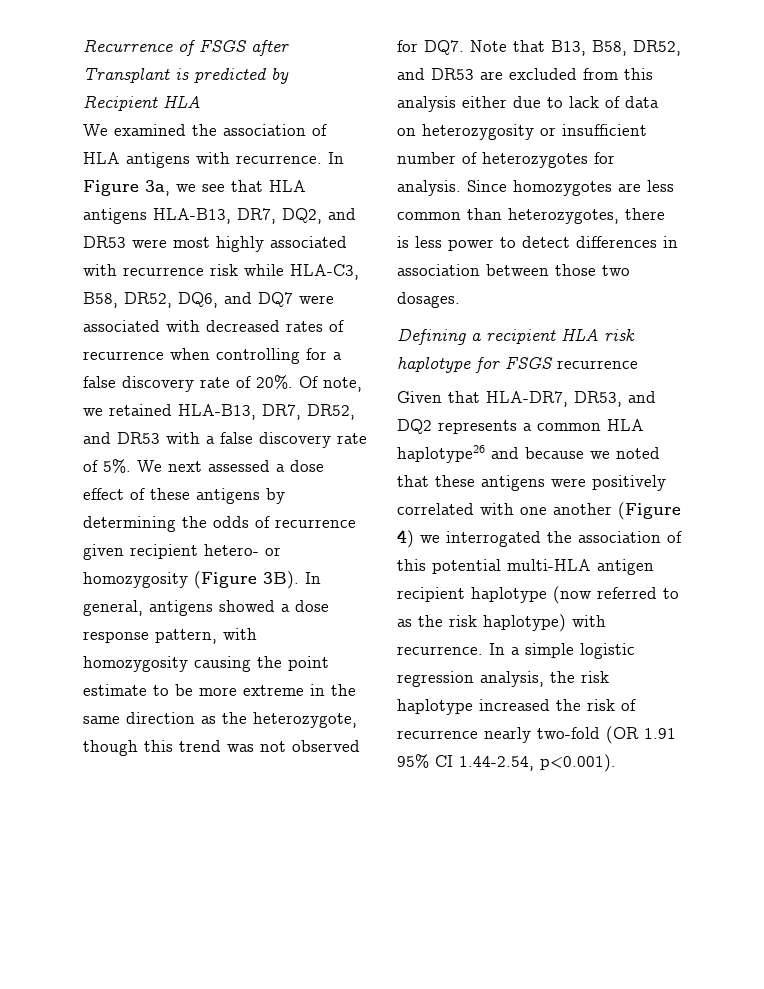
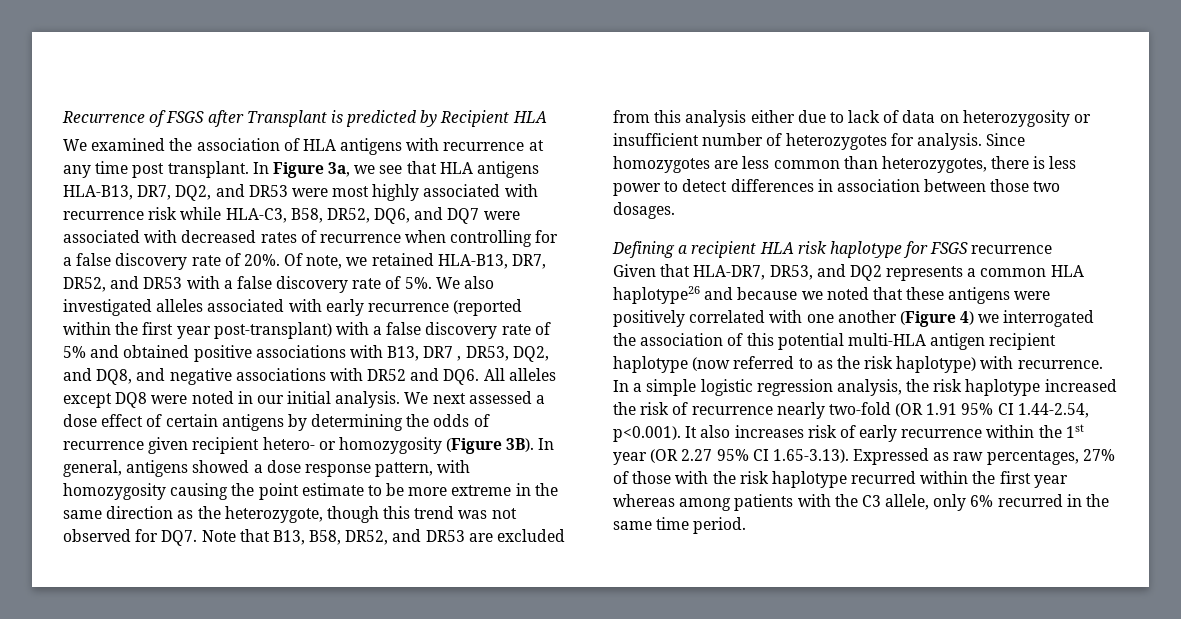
- We examined the association of HLA antigens with recurrence.
+ We examined the association of HLA antigens with recurrence at any time post transplant.
- We next assessed a dose effect of these antigens by determining the odds of recurrence given recipient hetero- or homozygosity (Figure 3B).
+ We also investigated alleles associated with early recurrence (reported within the first year post-transplant) with a false discovery rate of 5% and obtained positive associations with B13, DR7 , DR53, DQ2, and DQ8, and negative associations with DR52 and DQ6. All alleles except DQ8 were noted in our initial analysis. We next assessed a dose effect of certain antigens by determining the odds of recurrence given recipient hetero- or homozygosity (Figure 3B).
- In a simple logistic regression analysis, the risk haplotype increased the risk of recurrence nearly two-fold (OR 1.91 95% CI 1.44-2.54, p<0.001).
+ In a simple logistic regression analysis, the risk haplotype increased the risk of recurrence nearly two-fold (OR 1.91 95% CI 1.44-2.54, p<0.001). It also increases risk of early recurrence within the 1st year (OR 2.27 95% CI 1.65-3.13). Expressed as raw percentages, 27% of those with the risk haplotype recurred within the first year whereas among patients with the C3 allele, only 6% recurred in the same time period.

